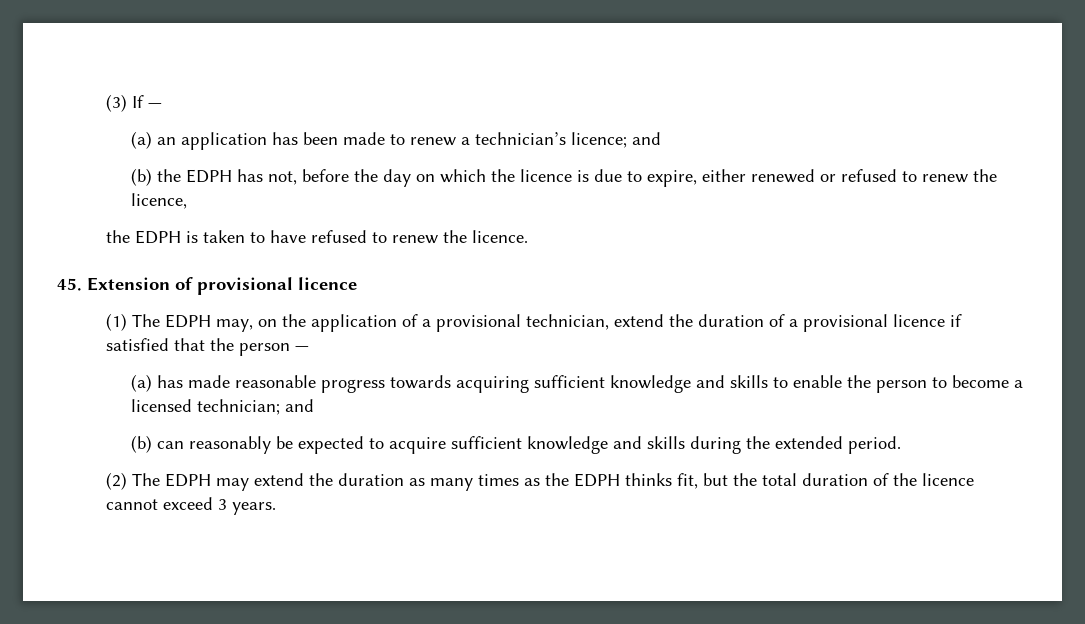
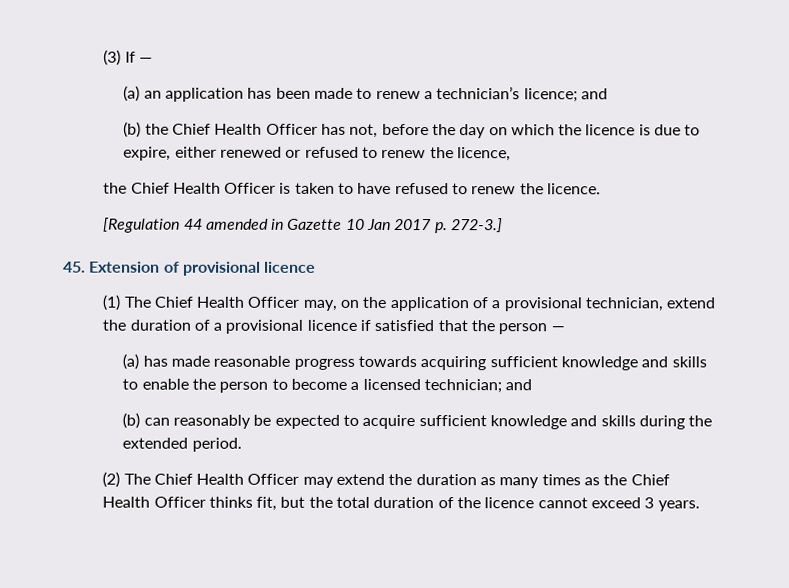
- (b) the EDPH has not, before the day on which the licence is due to expire, either renewed or refused to renew the licence,
+ (b) the Chief Health Officer has not, before the day on which the licence is due to expire, either renewed or refused to renew the licence,
- the EDPH is taken to have refused to renew the licence.
+ the Chief Health Officer is taken to have refused to renew the licence.
+ [Regulation 44 amended in Gazette 10 Jan 2017 p. 272-3.]
- (1) The EDPH may, on the application of a provisional technician, extend the duration of a provisional licence if satisfied that the person —
+ (1) The Chief Health Officer may, on the application of a provisional technician, extend the duration of a provisional licence if satisfied that the person —
- (2) The EDPH may extend the duration as many times as the EDPH thinks fit, but the total duration of the licence cannot exceed 3 years.
+ (2) The Chief Health Officer may extend the duration as many times as the Chief Health Officer thinks fit, but the total duration of the licence cannot exceed 3 years.

